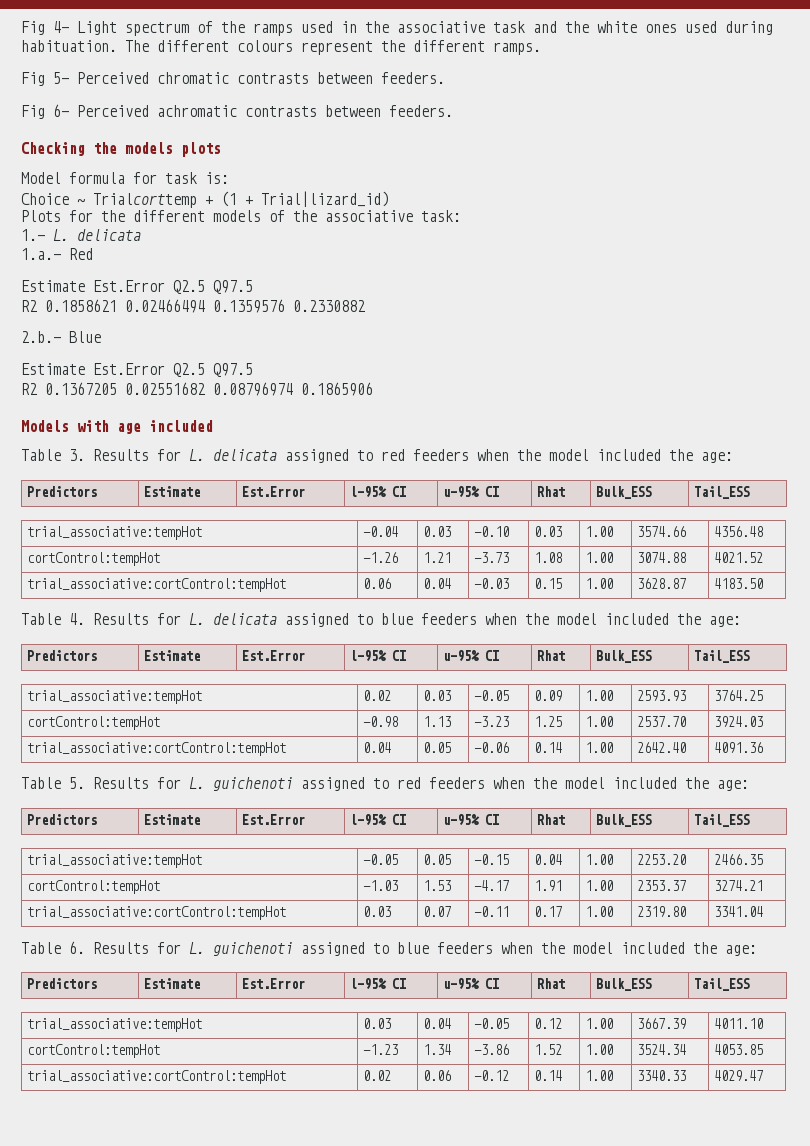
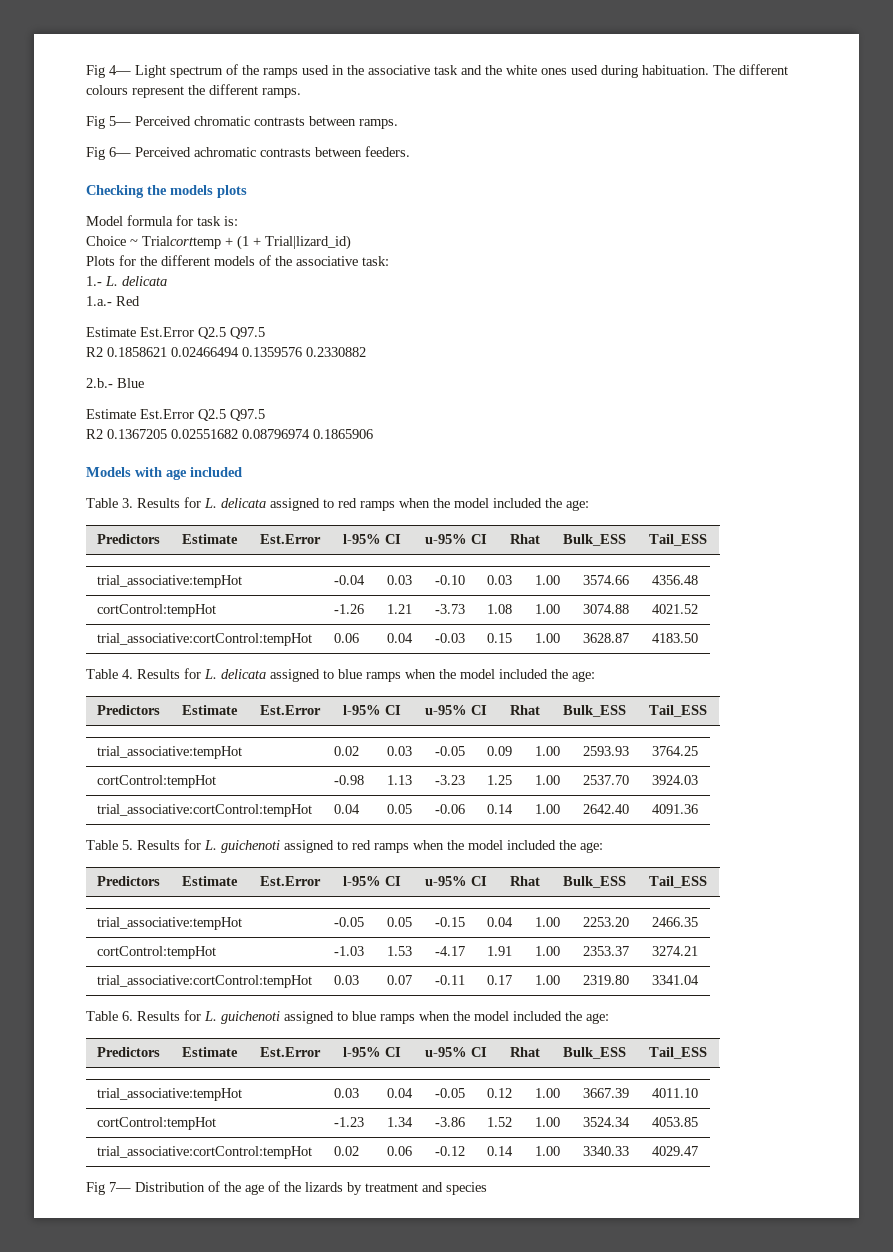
- Fig 5— Perceived chromatic contrasts between feeders.
+ Fig 5— Perceived chromatic contrasts between ramps.
- Table 3. Results for L. delicata assigned to red feeders when the model included the age:
+ Table 3. Results for L. delicata assigned to red ramps when the model included the age:
- Table 4. Results for L. delicata assigned to blue feeders when the model included the age:
+ Table 4. Results for L. delicata assigned to blue ramps when the model included the age:
- Table 5. Results for L. guichenoti assigned to red feeders when the model included the age:
+ Table 5. Results for L. guichenoti assigned to red ramps when the model included the age:
- Table 6. Results for L. guichenoti assigned to blue feeders when the model included the age:
+ Table 6. Results for L. guichenoti assigned to blue ramps when the model included the age:
+ Fig 7— Distribution of the age of the lizards by treatment and species

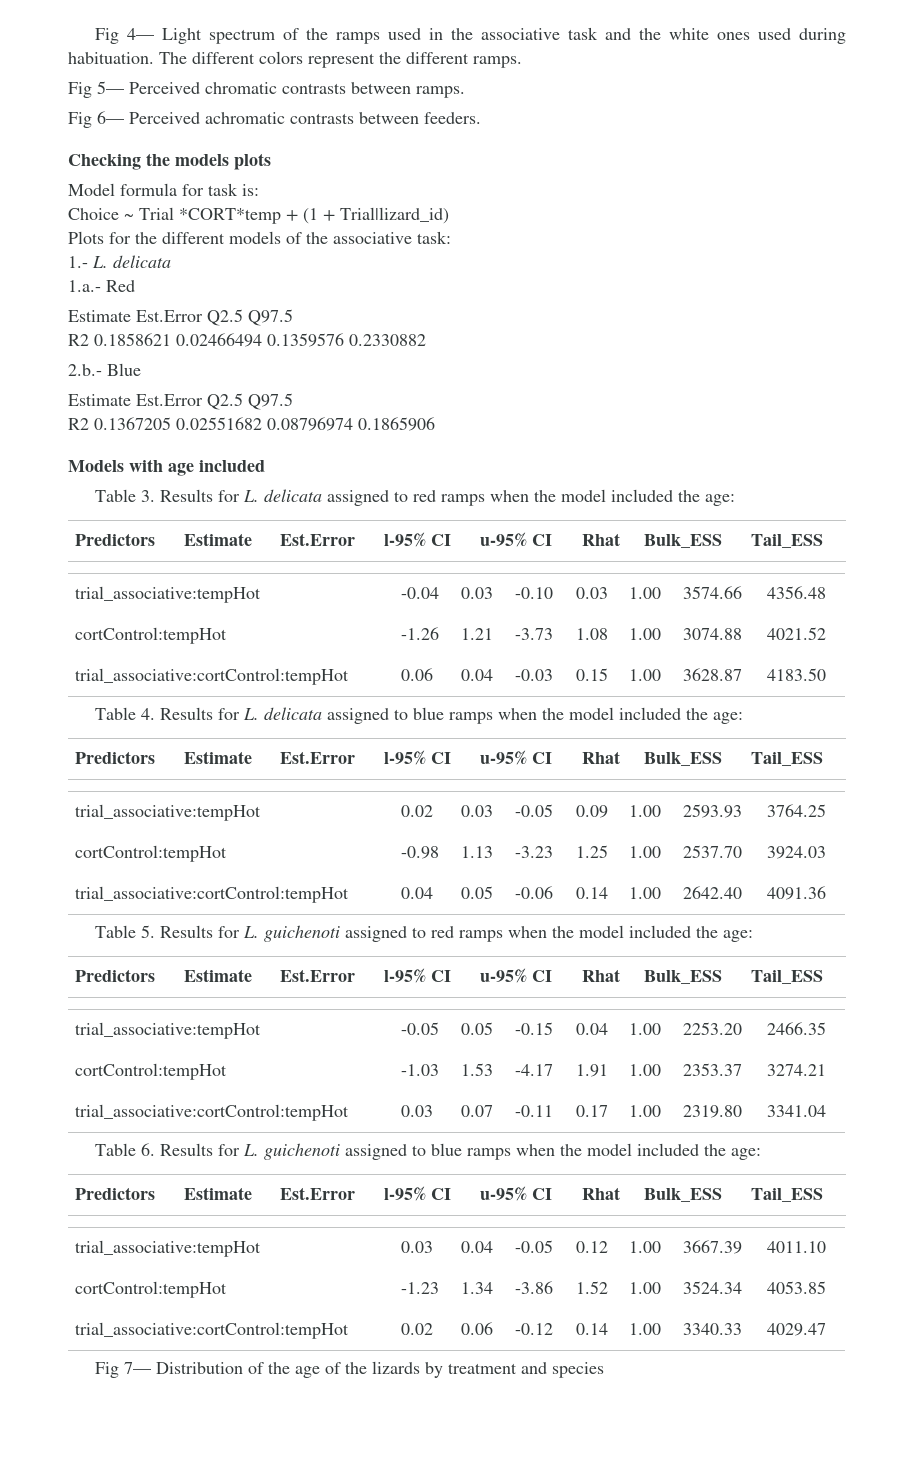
- The different colours represent the different ramps.
+ The different colors represent the different ramps.
- Choice ~ Trialcorttemp + (1 + Trial|lizard_id)
+ Choice ~ Trial *CORT*temp + (1 + Trial|lizard_id)

